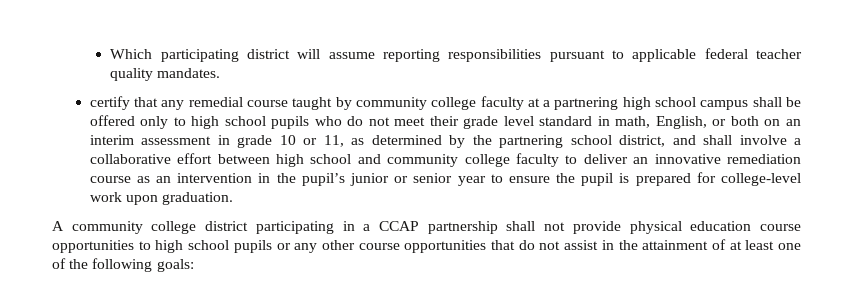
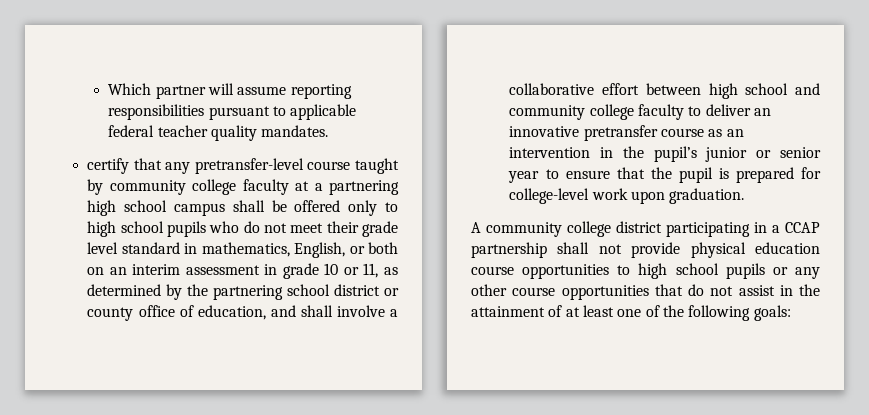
- Which participating district will assume reporting responsibilities pursuant to applicable federal teacher quality mandates.
+ Which partner will assume reporting responsibilities pursuant to applicable federal teacher quality mandates.
- certify that any remedial course taught by community college faculty at a partnering high school campus shall be offered only to high school pupils who do not meet their grade level standard in math, English, or both on an interim assessment in grade 10 or 11, as determined by the partnering school district, and shall involve a collaborative effort between high school and community college faculty to deliver an innovative remediation course as an intervention in the pupil’s junior or senior year to ensure the pupil is prepared for college-level work upon graduation.
+ certify that any pretransfer-level course taught by community college faculty at a partnering high school campus shall be offered only to high school pupils who do not meet their grade level standard in mathematics, English, or both on an interim assessment in grade 10 or 11, as determined by the partnering school district or county office of education, and shall involve a collaborative effort between high school and community college faculty to deliver an innovative pretransfer course as an intervention in the pupil’s junior or senior year to ensure that the pupil is prepared for college-level work upon graduation.

